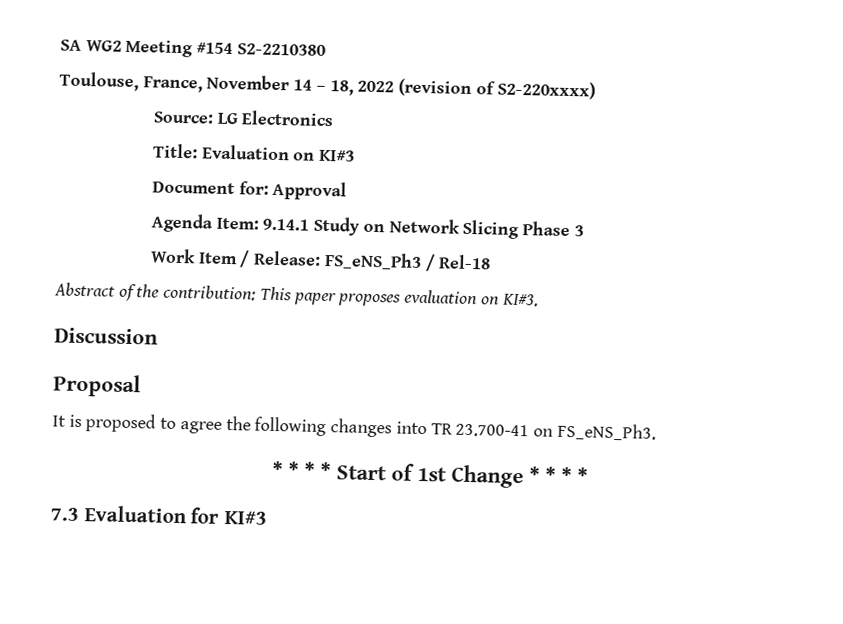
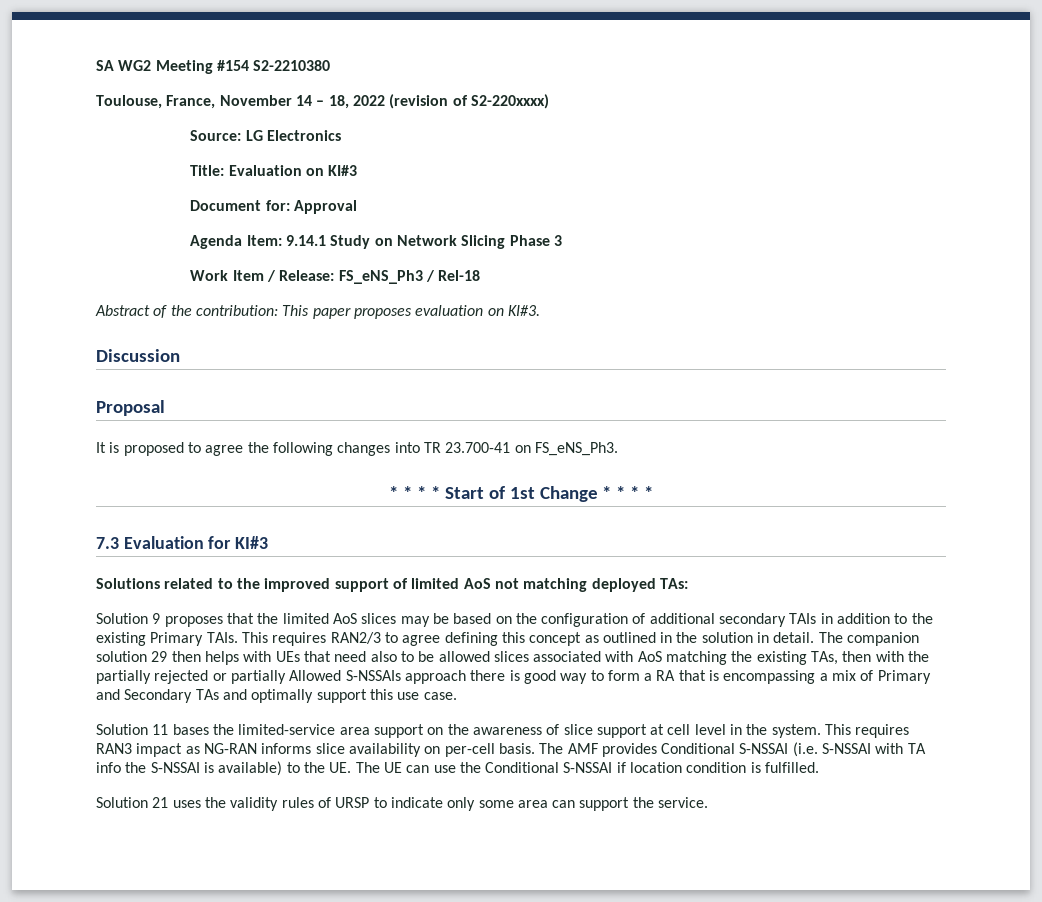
+ Solutions related to the improved support of limited AoS not matching deployed TAs:
+ Solution 9 proposes that the limited AoS slices may be based on the configuration of additional secondary TAIs in addition to the existing Primary TAIs. This requires RAN2/3 to agree defining this concept as outlined in the solution in detail. The companion solution 29 then helps with UEs that need also to be allowed slices associated with AoS matching the existing TAs, then with the partially rejected or partially Allowed S-NSSAIs approach there is good way to form a RA that is encompassing a mix of Primary and Secondary TAs and optimally support this use case.
+ Solution 11 bases the limited-service area support on the awareness of slice support at cell level in the system. This requires RAN3 impact as NG-RAN informs slice availability on per-cell basis. The AMF provides Conditional S-NSSAI (i.e. S-NSSAI with TA info the S-NSSAI is available) to the UE. The UE can use the Conditional S-NSSAI if location condition is fulfilled.
+ Solution 21 uses the validity rules of URSP to indicate only some area can support the service.

